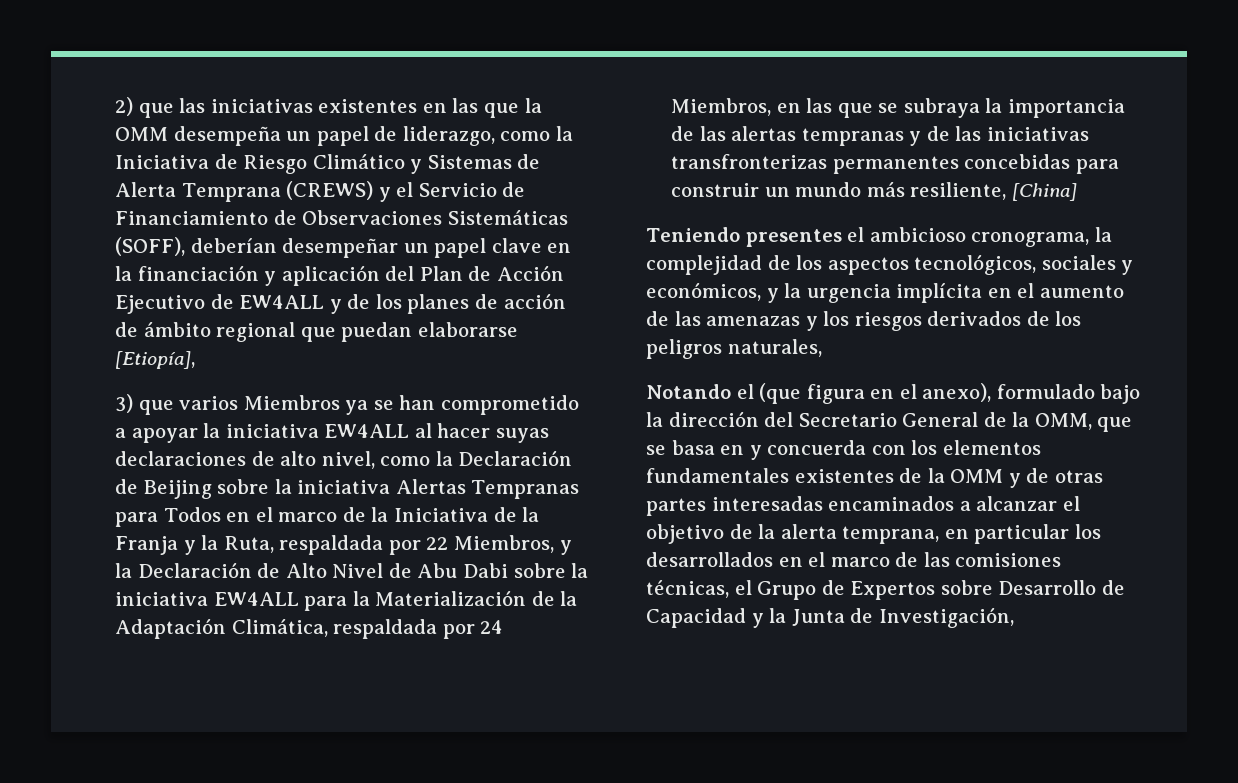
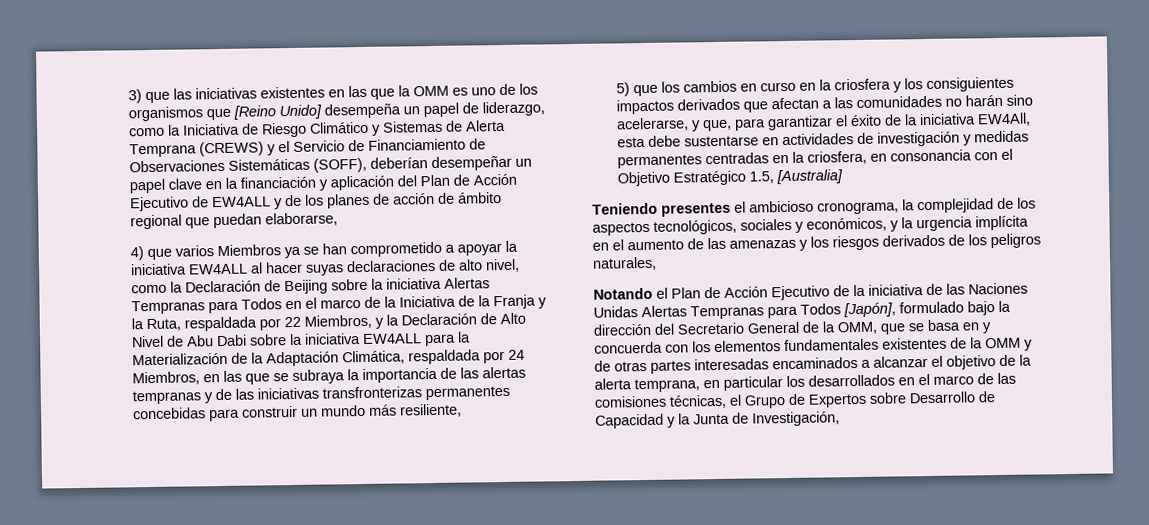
- 2) que las iniciativas existentes en las que la OMM desempeña un papel de liderazgo, como la Iniciativa de Riesgo Climático y Sistemas de Alerta Temprana (CREWS) y el Servicio de Financiamiento de Observaciones Sistemáticas (SOFF), deberían desempeñar un papel clave en la financiación y aplicación del Plan de Acción Ejecutivo de EW4ALL y de los planes de acción de ámbito regional que puedan elaborarse [Etiopía],
- 3) que varios Miembros ya se han comprometido a apoyar la iniciativa EW4ALL al hacer suyas declaraciones de alto nivel, como la Declaración de Beijing sobre la iniciativa Alertas Tempranas para Todos en el marco de la Iniciativa de la Franja y la Ruta, respaldada por 22 Miembros, y la Declaración de Alto Nivel de Abu Dabi sobre la iniciativa EW4ALL para la Materialización de la Adaptación Climática, respaldada por 24 Miembros, en las que se subraya la importancia de las alertas tempranas y de las iniciativas transfronterizas permanentes concebidas para construir un mundo más resiliente, [China]
+ 3) que las iniciativas existentes en las que la OMM es uno de los organismos que [Reino Unido] desempeña un papel de liderazgo, como la Iniciativa de Riesgo Climático y Sistemas de Alerta Temprana (CREWS) y el Servicio de Financiamiento de Observaciones Sistemáticas (SOFF), deberían desempeñar un papel clave en la financiación y aplicación del Plan de Acción Ejecutivo de EW4ALL y de los planes de acción de ámbito regional que puedan elaborarse,
+ 4) que varios Miembros ya se han comprometido a apoyar la iniciativa EW4ALL al hacer suyas declaraciones de alto nivel, como la Declaración de Beijing sobre la iniciativa Alertas Tempranas para Todos en el marco de la Iniciativa de la Franja y la Ruta, respaldada por 22 Miembros, y la Declaración de Alto Nivel de Abu Dabi sobre la iniciativa EW4ALL para la Materialización de la Adaptación Climática, respaldada por 24 Miembros, en las que se subraya la importancia de las alertas tempranas y de las iniciativas transfronterizas permanentes concebidas para construir un mundo más resiliente,
+ 5) que los cambios en curso en la criosfera y los consiguientes impactos derivados que afectan a las comunidades no harán sino acelerarse, y que, para garantizar el éxito de la iniciativa EW4All, esta debe sustentarse en actividades de investigación y medidas permanentes centradas en la criosfera, en consonancia con el Objetivo Estratégico 1.5, [Australia]
- Notando el (que figura en el anexo), formulado bajo la dirección del Secretario General de la OMM, que se basa en y concuerda con los elementos fundamentales existentes de la OMM y de otras partes interesadas encaminados a alcanzar el objetivo de la alerta temprana, en particular los desarrollados en el marco de las comisiones técnicas, el Grupo de Expertos sobre Desarrollo de Capacidad y la Junta de Investigación,
+ Notando el Plan de Acción Ejecutivo de la iniciativa de las Naciones Unidas Alertas Tempranas para Todos [Japón], formulado bajo la dirección del Secretario General de la OMM, que se basa en y concuerda con los elementos fundamentales existentes de la OMM y de otras partes interesadas encaminados a alcanzar el objetivo de la alerta temprana, en particular los desarrollados en el marco de las comisiones técnicas, el Grupo de Expertos sobre Desarrollo de Capacidad y la Junta de Investigación,

